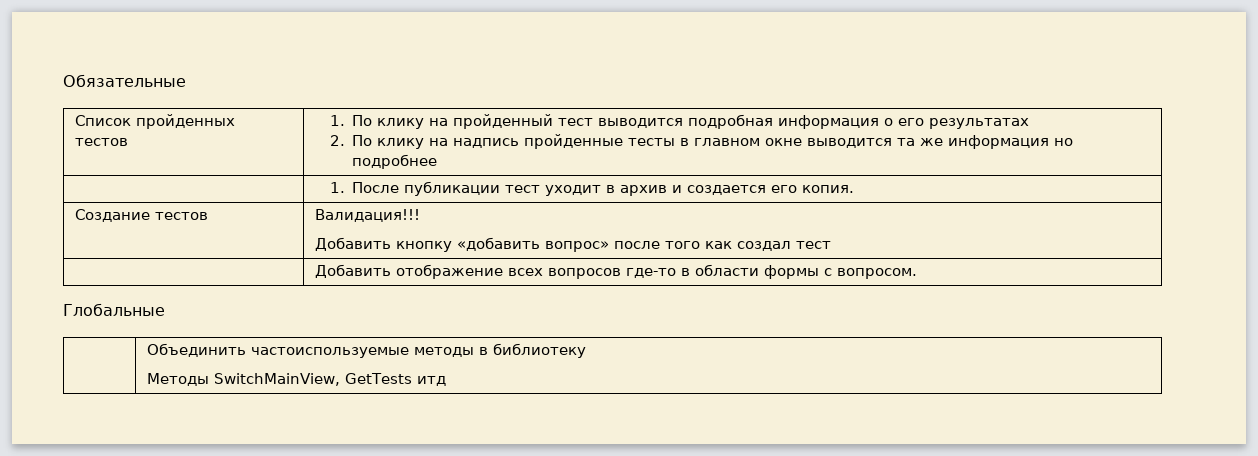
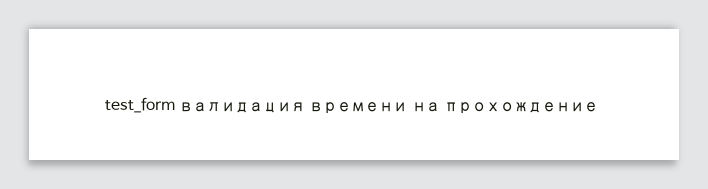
- Обязательные
- Список пройденных тестов | 1. По клику на пройденный тест выводится подробная информация о его результатах
- 2. По клику на надпись пройденные тесты в главном окне выводится та же информация но подробнее
- | 1. После публикации тест уходит в архив и создается его копия.
- Создание тестов | Валидация!!!
- Добавить кнопку «добавить вопрос» после того как создал тест
- | Добавить отображение всех вопросов где-то в области формы с вопросом.
- Глобальные
- | Объединить частоиспользуемые методы в библиотеку
- Методы SwitchMainView, GetTests итд
+ test_form валидация времени на прохождение

